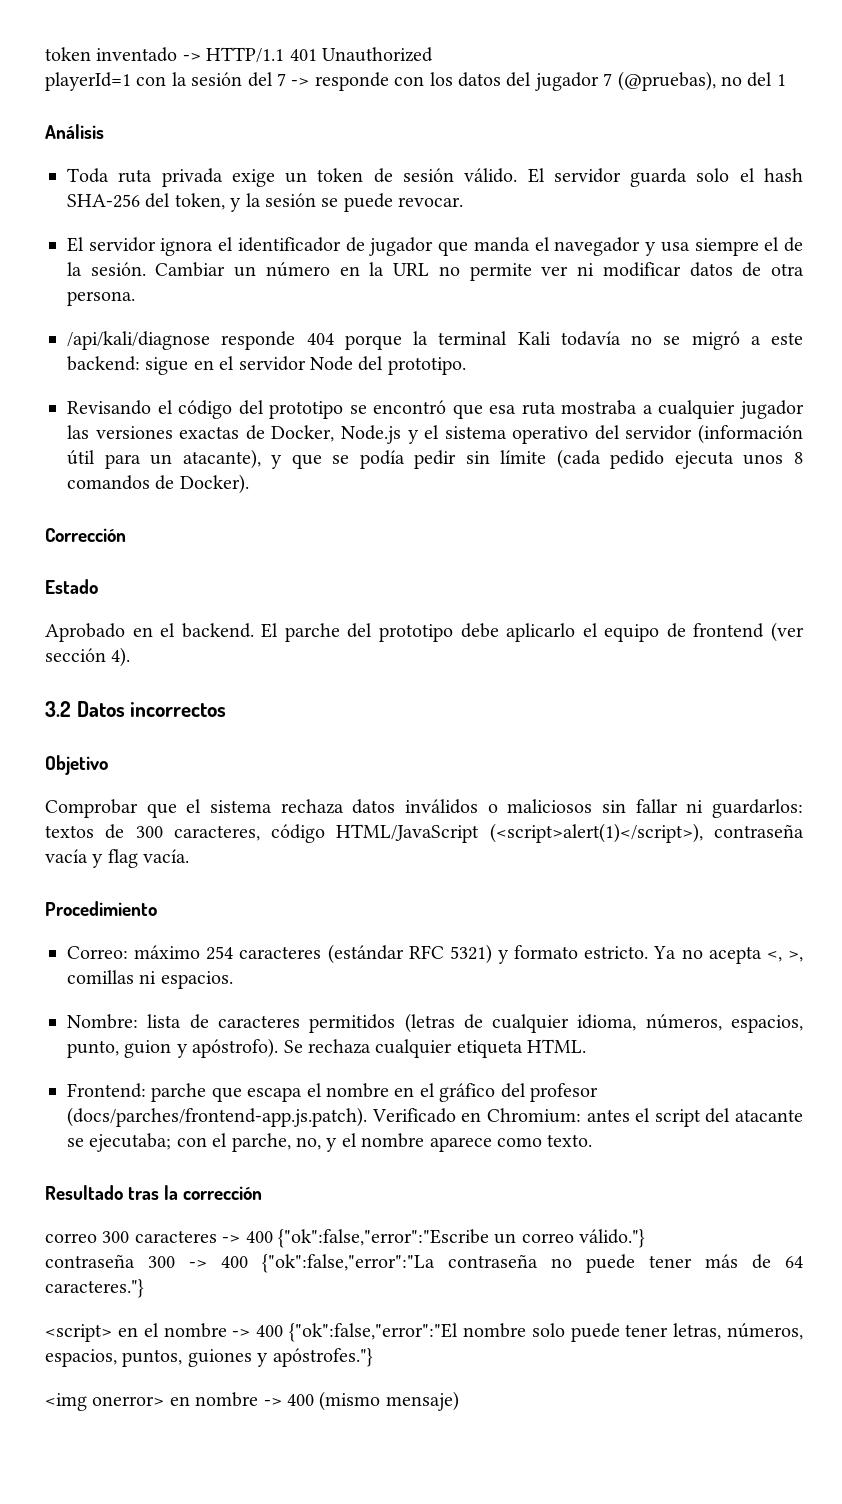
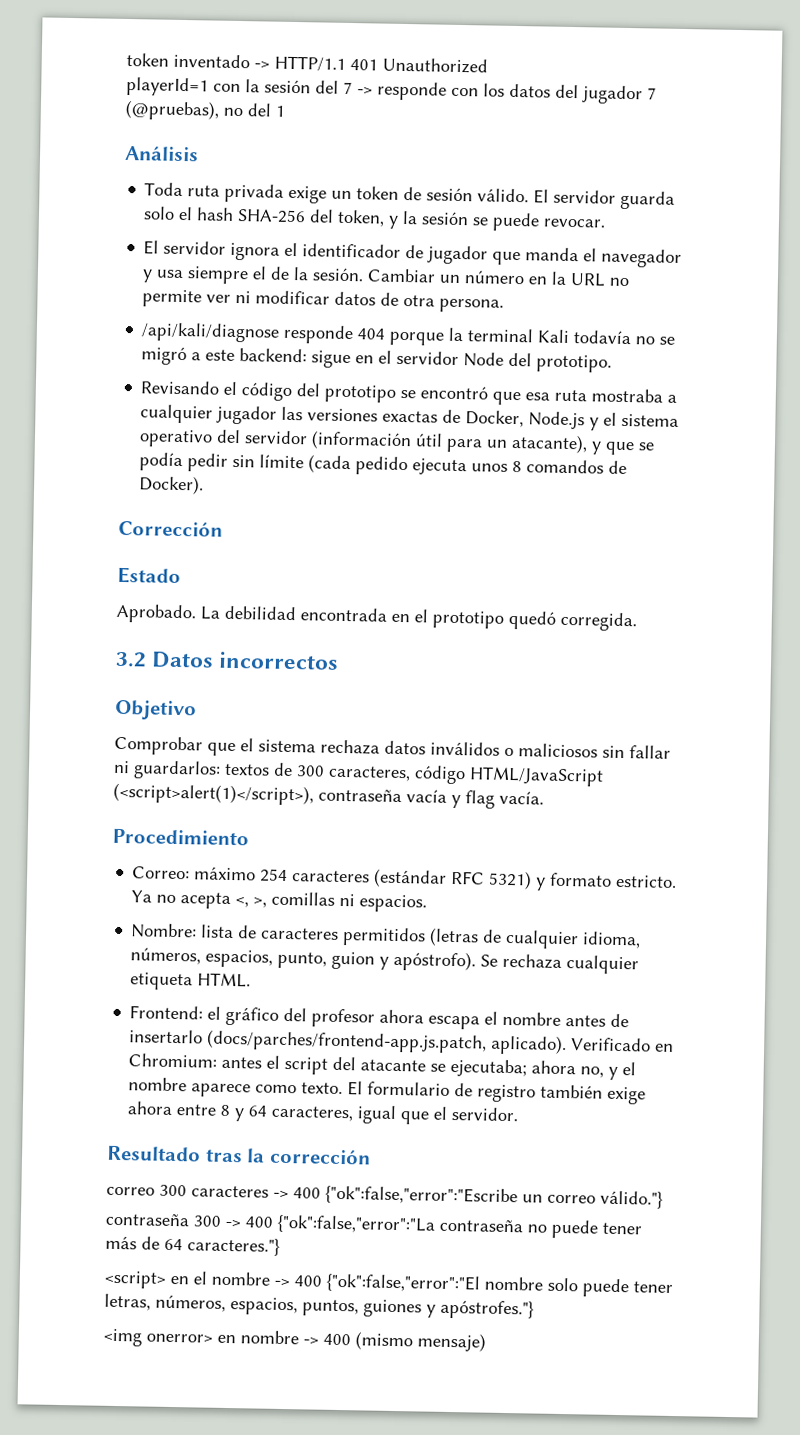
- Aprobado en el backend. El parche del prototipo debe aplicarlo el equipo de frontend (ver sección 4).
+ Aprobado. La debilidad encontrada en el prototipo quedó corregida.
- Frontend: parche que escapa el nombre en el gráfico del profesor (docs/parches/frontend-app.js.patch). Verificado en Chromium: antes el script del atacante se ejecutaba; con el parche, no, y el nombre aparece como texto.
+ Frontend: el gráfico del profesor ahora escapa el nombre antes de insertarlo (docs/parches/frontend-app.js.patch, aplicado). Verificado en Chromium: antes el script del atacante se ejecutaba; ahora no, y el nombre aparece como texto. El formulario de registro también exige ahora entre 8 y 64 caracteres, igual que el servidor.

